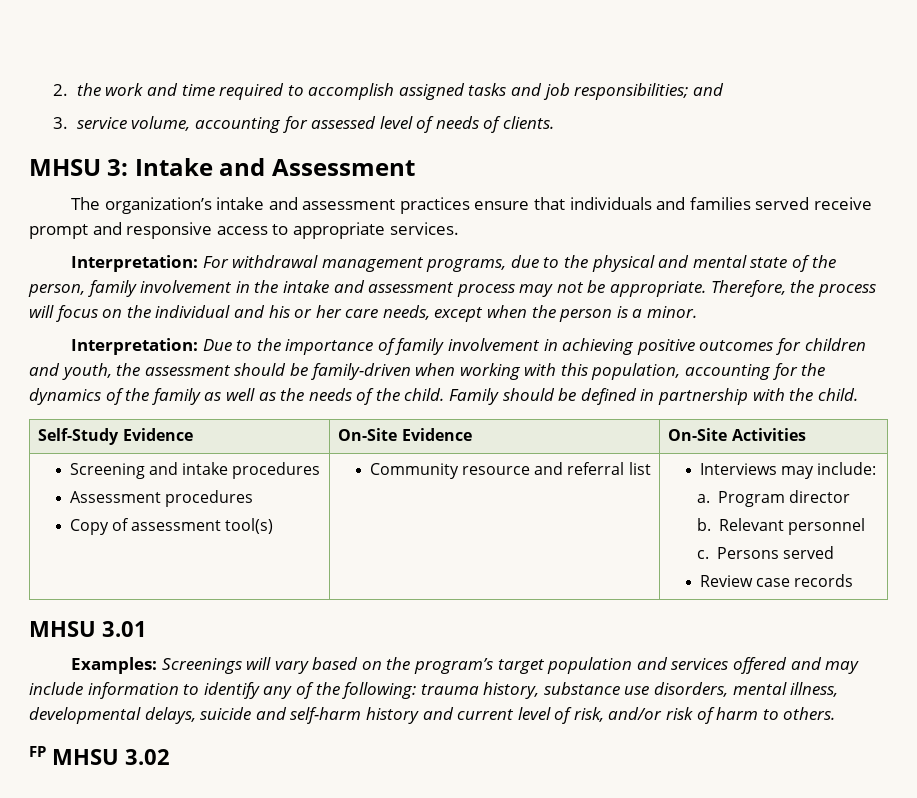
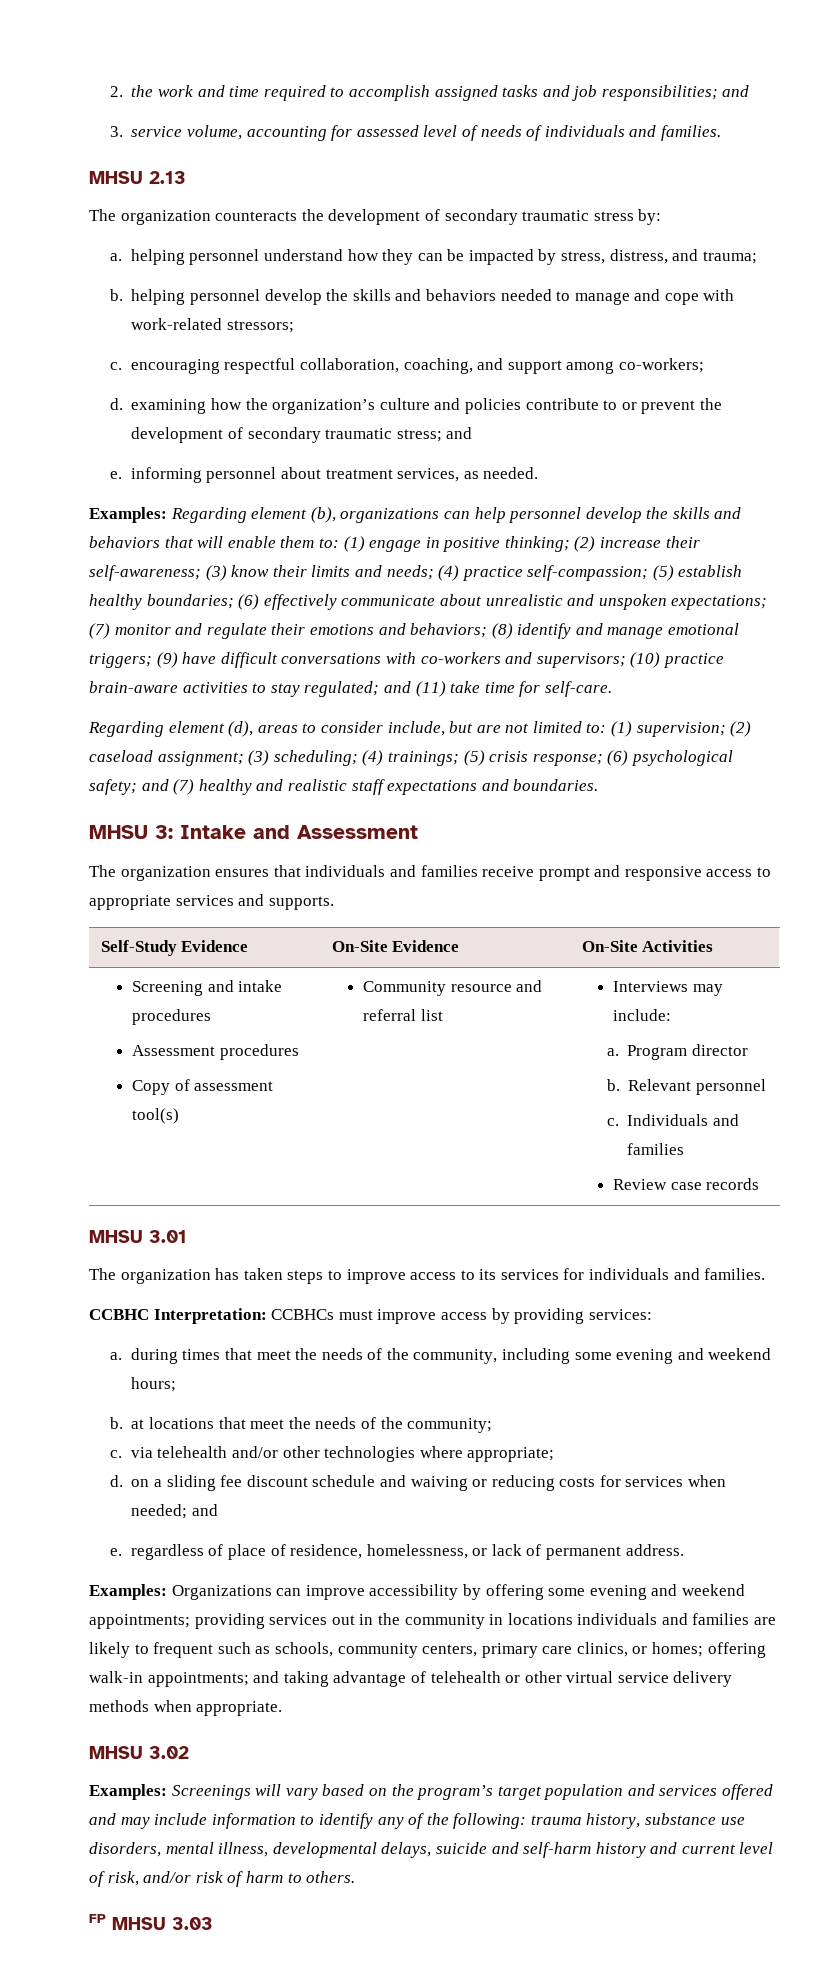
- 3. service volume, accounting for assessed level of needs of clients.
+ 3. service volume, accounting for assessed level of needs of individuals and families.
+ MHSU 2.13
+ The organization counteracts the development of secondary traumatic stress by:
+ a. helping personnel understand how they can be impacted by stress, distress, and trauma;
+ b. helping personnel develop the skills and behaviors needed to manage and cope with work-related stressors;
+ c. encouraging respectful collaboration, coaching, and support among co-workers;
+ d. examining how the organization’s culture and policies contribute to or prevent the development of secondary traumatic stress; and
+ e. informing personnel about treatment services, as needed.
+ Examples: Regarding element (b), organizations can help personnel develop the skills and behaviors that will enable them to: (1) engage in positive thinking; (2) increase their self-awareness; (3) know their limits and needs; (4) practice self-compassion; (5) establish healthy boundaries; (6) effectively communicate about unrealistic and unspoken expectations; (7) monitor and regulate their emotions and behaviors; (8) identify and manage emotional triggers; (9) have difficult conversations with co-workers and supervisors; (10) practice brain-aware activities to stay regulated; and (11) take time for self-care.
+ Regarding element (d), areas to consider include, but are not limited to: (1) supervision; (2) caseload assignment; (3) scheduling; (4) trainings; (5) crisis response; (6) psychological safety; and (7) healthy and realistic staff expectations and boundaries.
- The organization’s intake and assessment practices ensure that individuals and families served receive prompt and responsive access to appropriate services.
- Interpretation: For withdrawal management programs, due to the physical and mental state of the person, family involvement in the intake and assessment process may not be appropriate. Therefore, the process will focus on the individual and his or her care needs, except when the person is a minor.
- Interpretation: Due to the importance of family involvement in achieving positive outcomes for children and youth, the assessment should be family-driven when working with this population, accounting for the dynamics of the family as well as the needs of the child. Family should be defined in partnership with the child.
+ The organization ensures that individuals and families receive prompt and responsive access to appropriate services and supports.
  Screening and intake procedures
  Assessment procedures
  Copy of assessment tool(s) | Community resource and referral list | Interviews may include:
  a. Program director
  b. Relevant personnel
- c. Persons served
+ c. Individuals and families
+ The organization has taken steps to improve access to its services for individuals and families.
+ CCBHC Interpretation: CCBHCs must improve access by providing services:
+ a. during times that meet the needs of the community, including some evening and weekend hours;
+ b. at locations that meet the needs of the community;
+ c. via telehealth and/or other technologies where appropriate;
+ d. on a sliding fee discount schedule and waiving or reducing costs for services when needed; and
+ e. regardless of place of residence, homelessness, or lack of permanent address.
+ Examples: Organizations can improve accessibility by offering some evening and weekend appointments; providing services out in the community in locations individuals and families are likely to frequent such as schools, community centers, primary care clinics, or homes; offering walk-in appointments; and taking advantage of telehealth or other virtual service delivery methods when appropriate.
+ MHSU 3.02
- FP MHSU 3.02
+ FP MHSU 3.03

